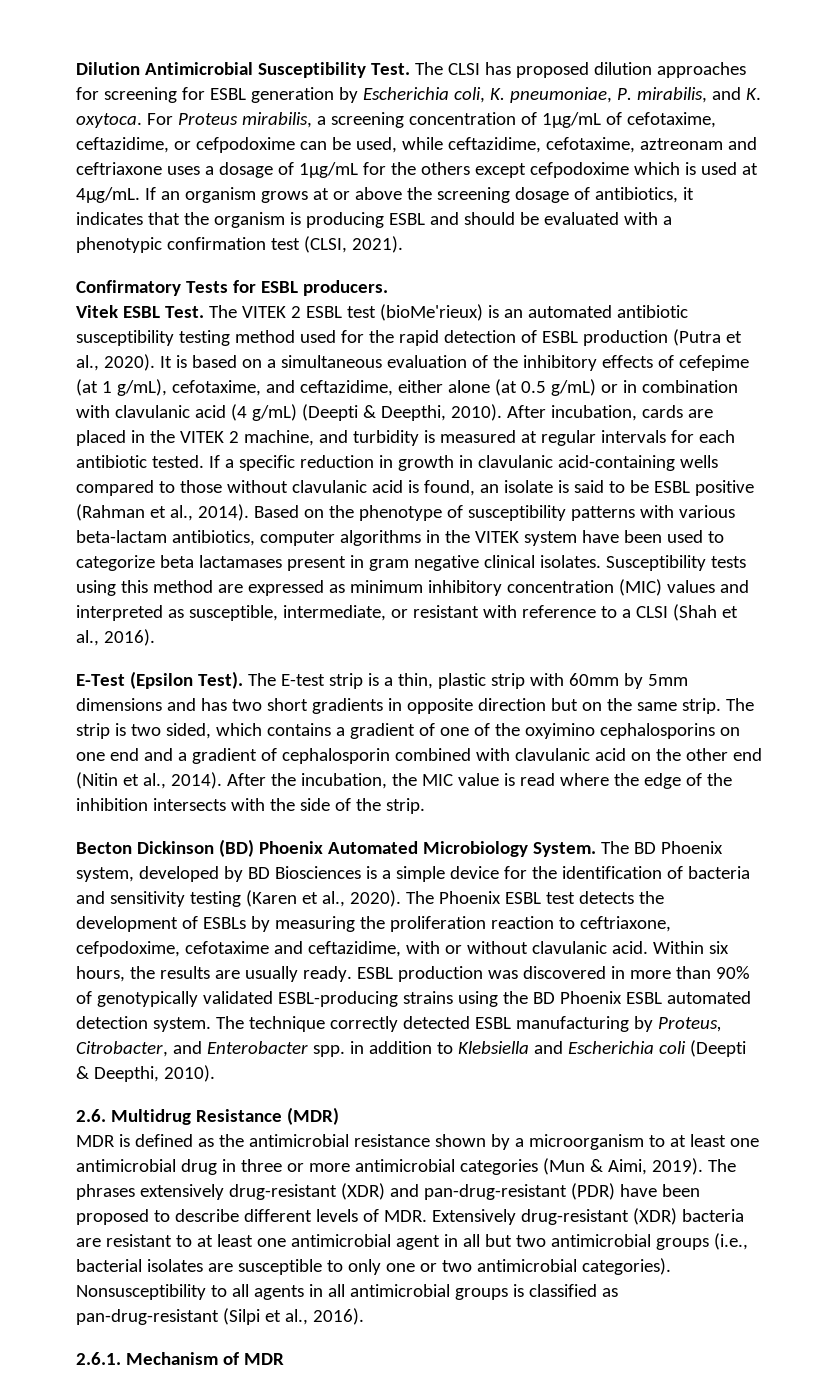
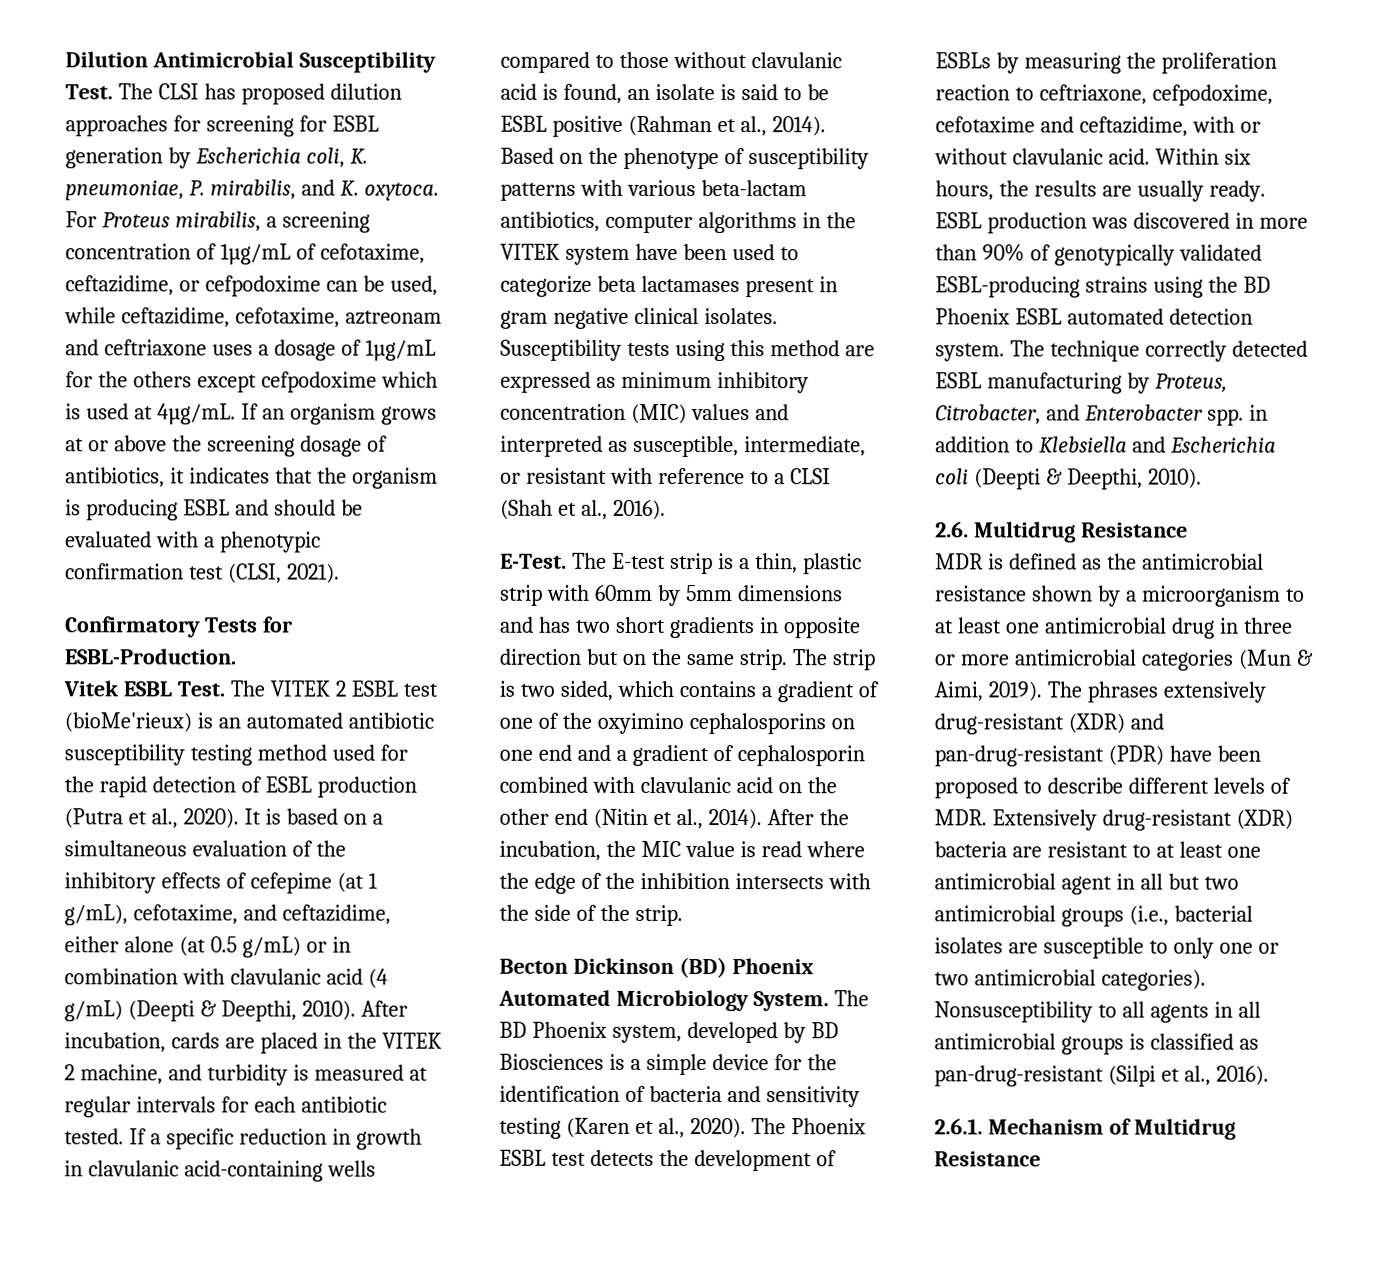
- Confirmatory Tests for ESBL producers.
+ Confirmatory Tests for ESBL-Production.
- E-Test (Epsilon Test).
+ E-Test.
- 2.6. Multidrug Resistance (MDR)
+ 2.6. Multidrug Resistance
- 2.6.1. Mechanism of MDR
+ 2.6.1. Mechanism of Multidrug Resistance

